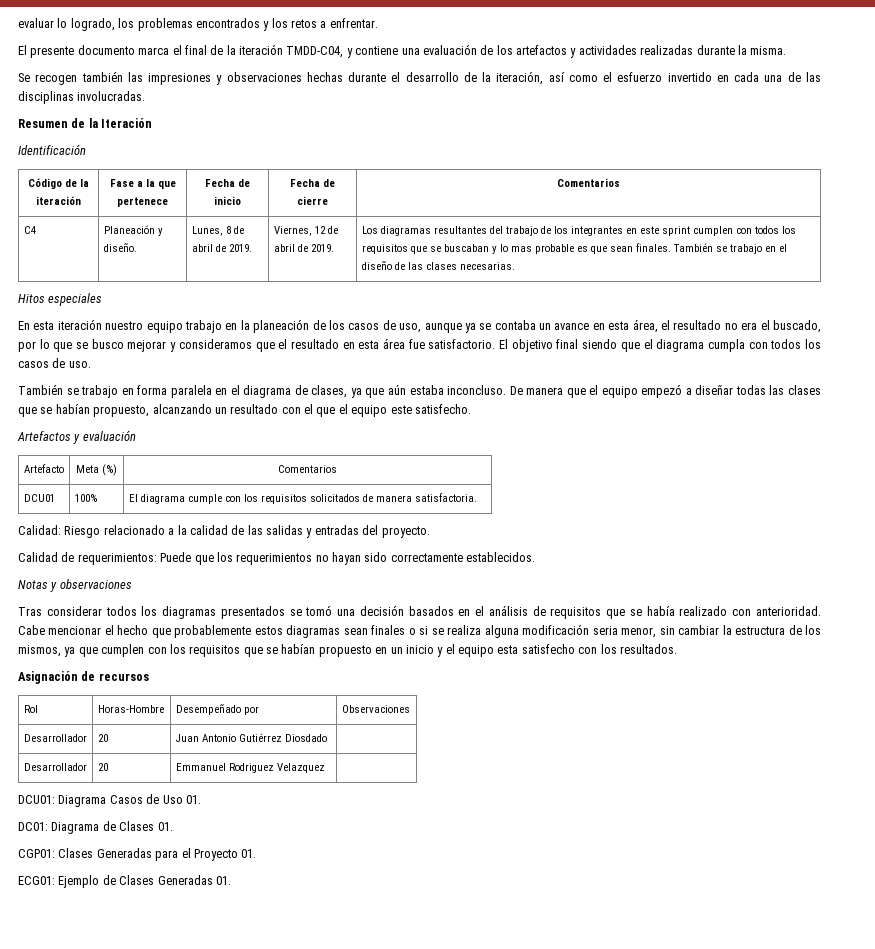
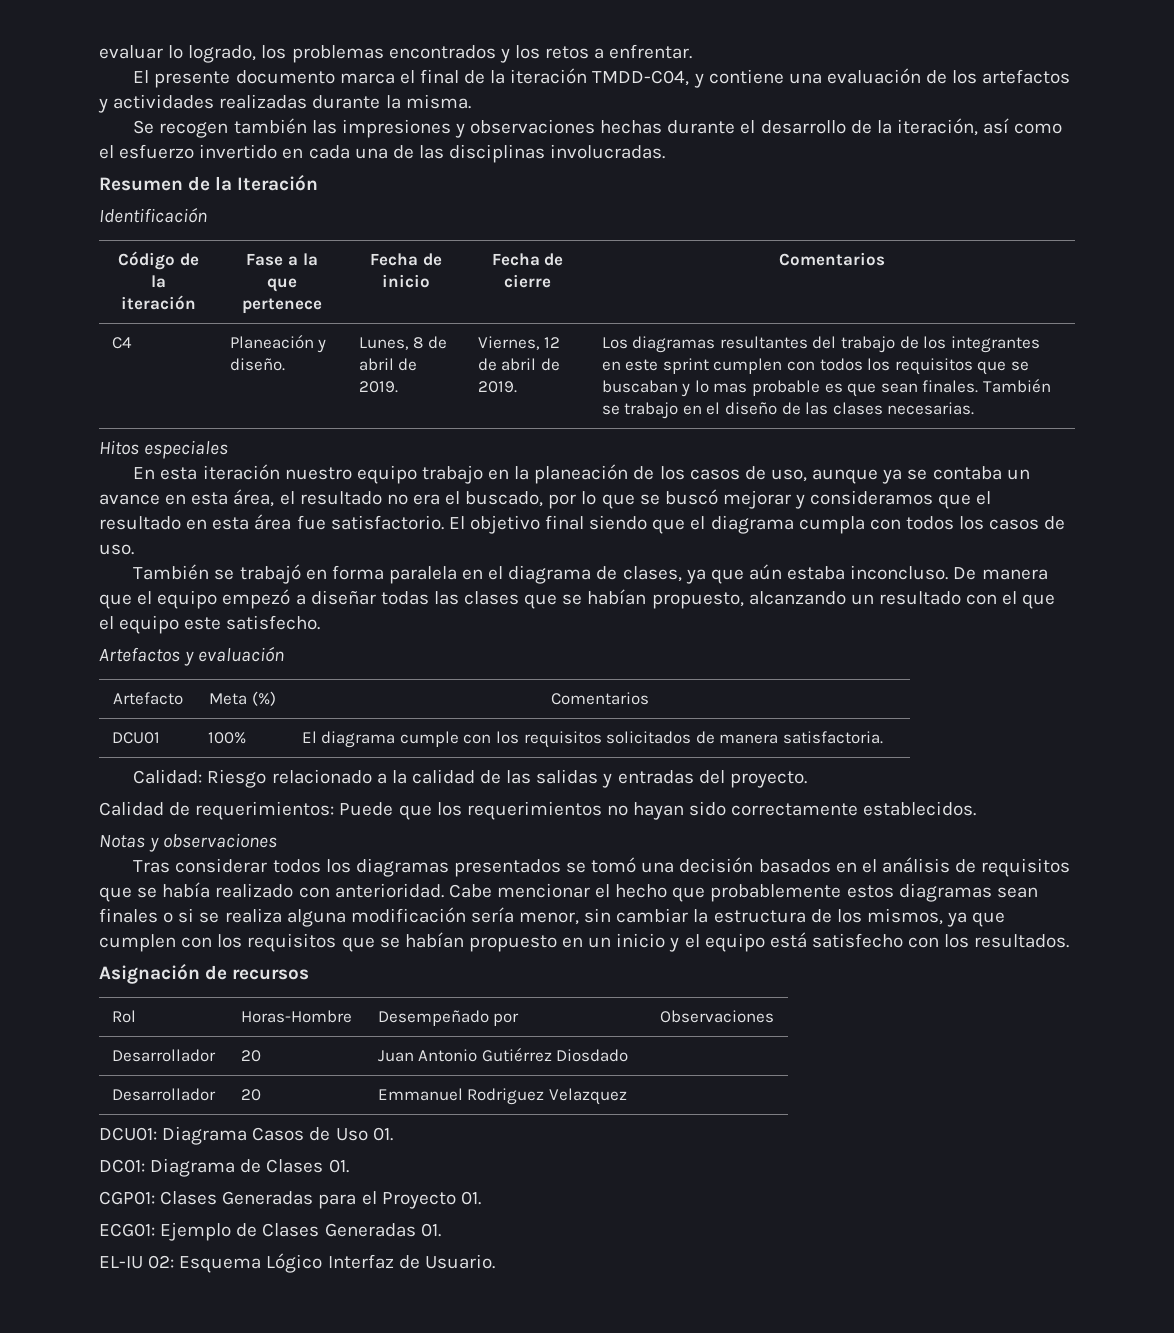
- En esta iteración nuestro equipo trabajo en la planeación de los casos de uso, aunque ya se contaba un avance en esta área, el resultado no era el buscado, por lo que se busco mejorar y consideramos que el resultado en esta área fue satisfactorio.
+ En esta iteración nuestro equipo trabajo en la planeación de los casos de uso, aunque ya se contaba un avance en esta área, el resultado no era el buscado, por lo que se buscó mejorar y consideramos que el resultado en esta área fue satisfactorio.
- También se trabajo en forma paralela en el diagrama de clases, ya que aún estaba inconcluso.
+ También se trabajó en forma paralela en el diagrama de clases, ya que aún estaba inconcluso.
- Cabe mencionar el hecho que probablemente estos diagramas sean finales o si se realiza alguna modificación seria menor, sin cambiar la estructura de los mismos, ya que cumplen con los requisitos que se habían propuesto en un inicio y el equipo esta satisfecho con los resultados.
+ Cabe mencionar el hecho que probablemente estos diagramas sean finales o si se realiza alguna modificación sería menor, sin cambiar la estructura de los mismos, ya que cumplen con los requisitos que se habían propuesto en un inicio y el equipo está satisfecho con los resultados.
+ EL-IU 02: Esquema Lógico Interfaz de Usuario.

